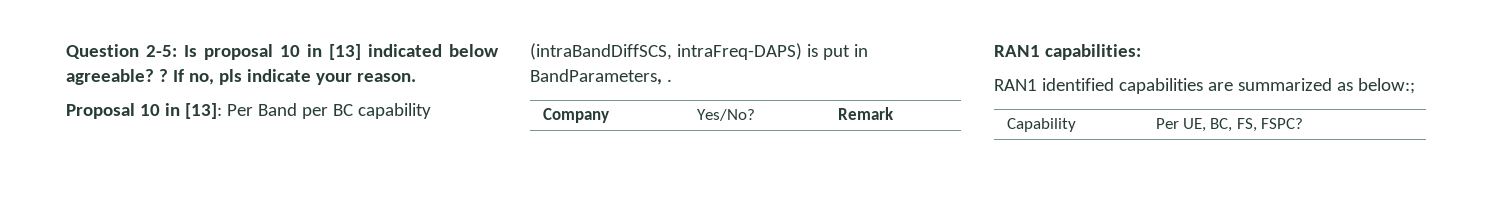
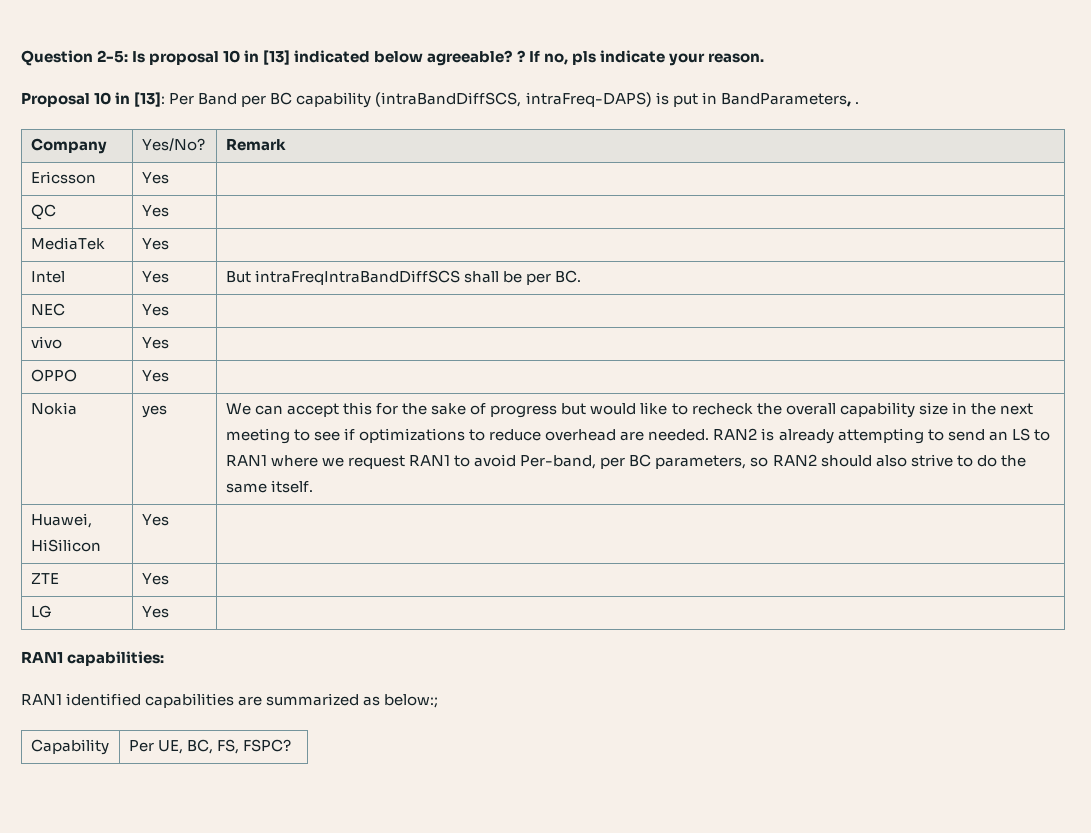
+ Ericsson | Yes |
+ QC | Yes |
+ MediaTek | Yes |
+ Intel | Yes | But intraFreqIntraBandDiffSCS shall be per BC.
+ NEC | Yes |
+ vivo | Yes |
+ OPPO | Yes |
+ Nokia | yes | We can accept this for the sake of progress but would like to recheck the overall capability size in the next meeting to see if optimizations to reduce overhead are needed. RAN2 is already attempting to send an LS to RAN1 where we request RAN1 to avoid Per-band, per BC parameters, so RAN2 should also strive to do the same itself.
+ Huawei, HiSilicon | Yes |
+ ZTE | Yes |
+ LG | Yes |

